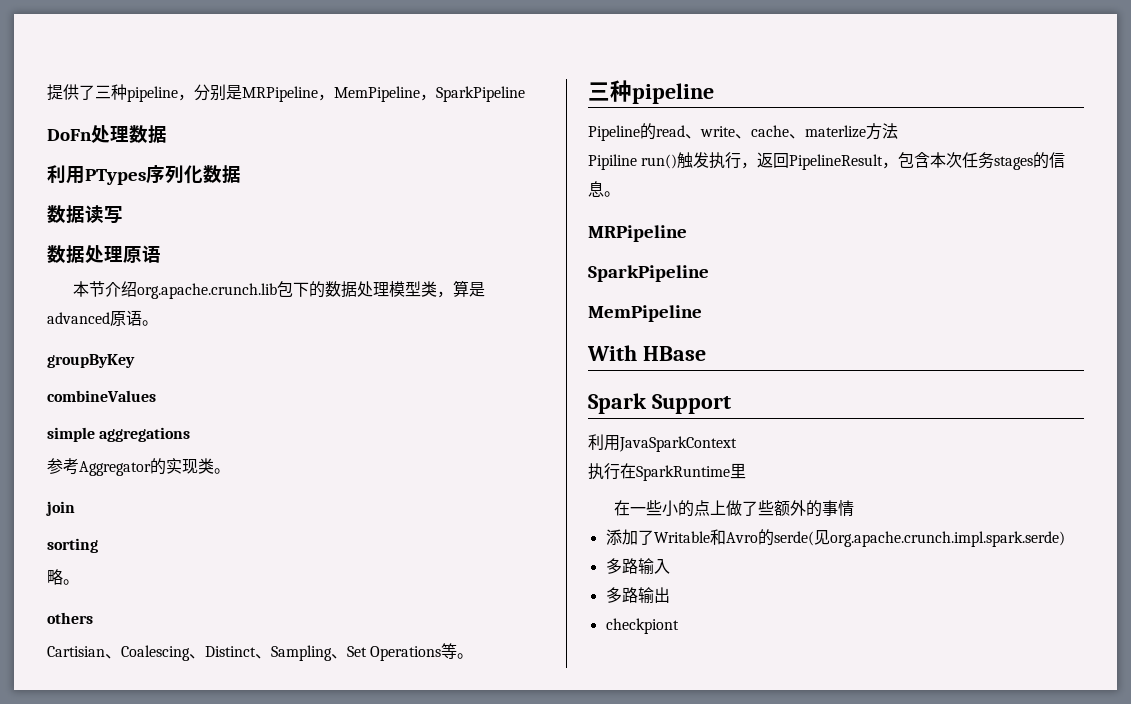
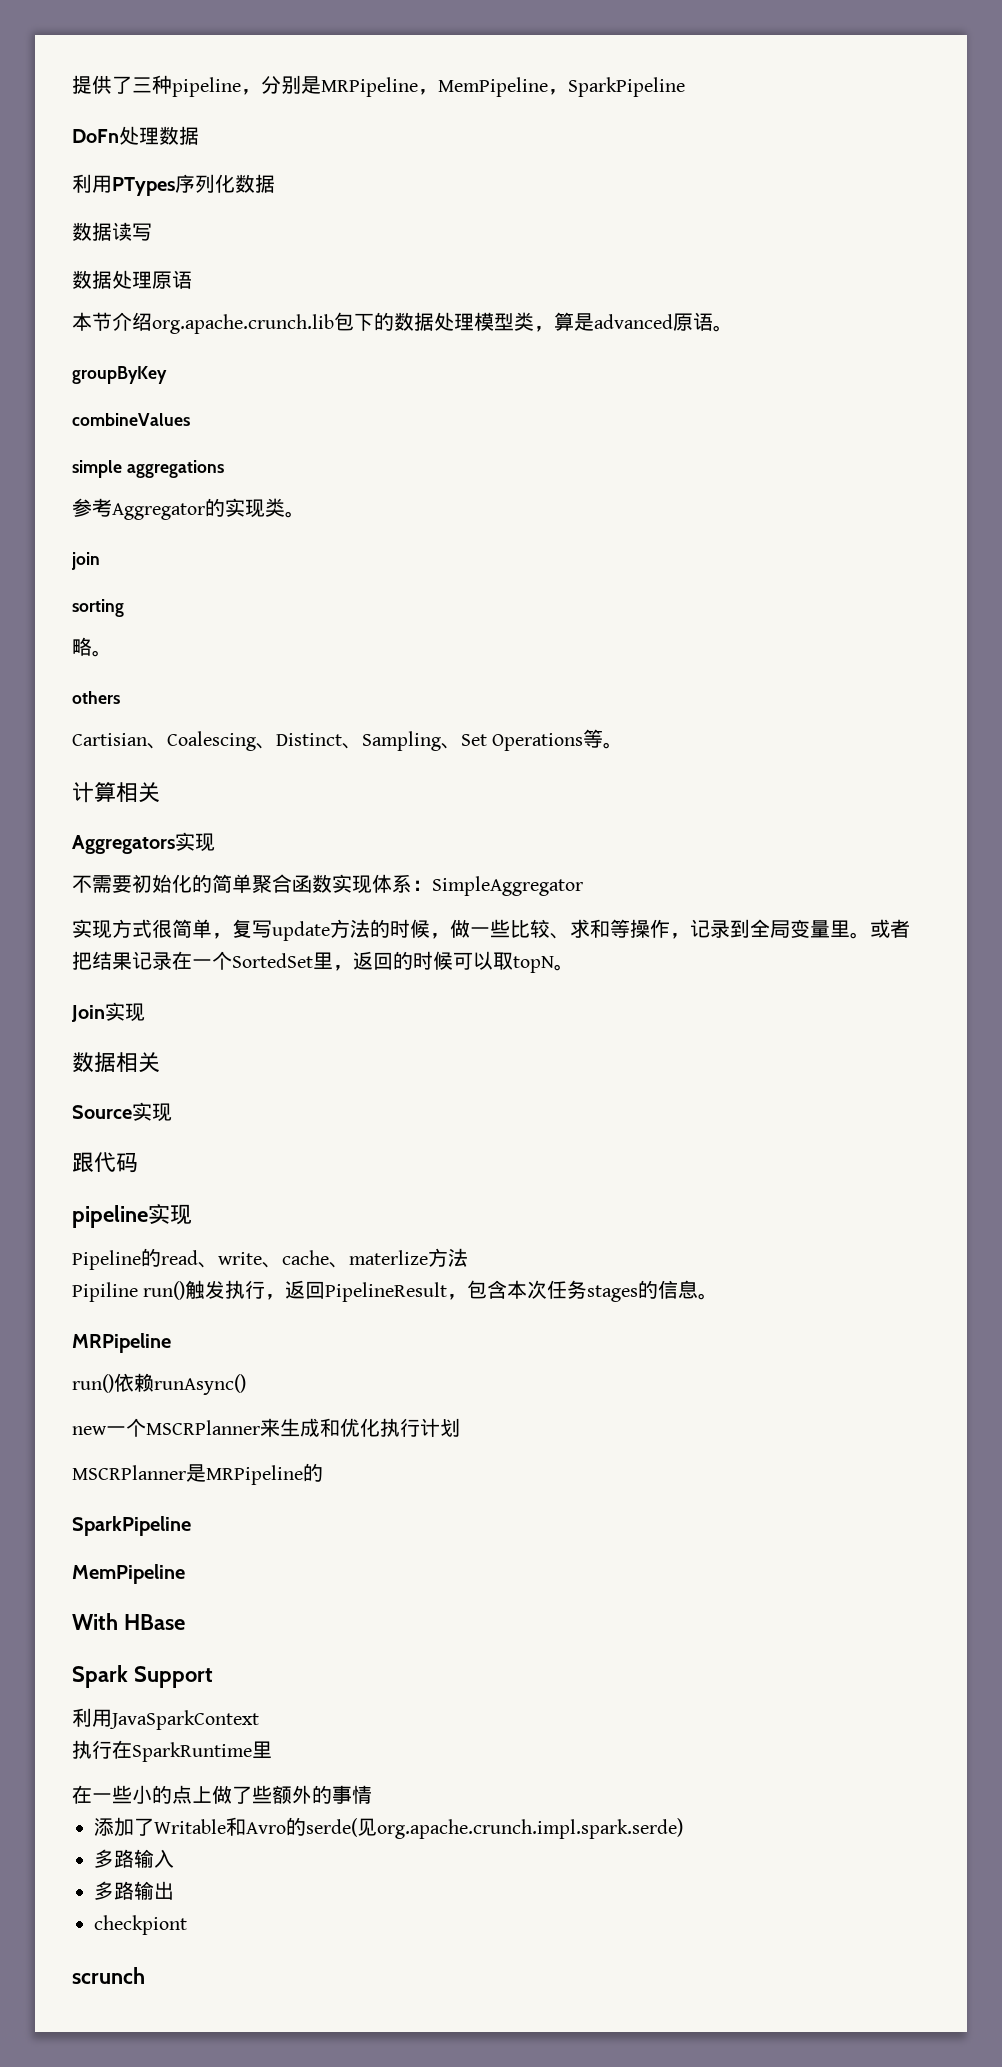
  Cartisian、Coalescing、Distinct、Sampling、Set Operations等。
- 三种pipeline
+ 计算相关
+ Aggregators实现
+ 不需要初始化的简单聚合函数实现体系：SimpleAggregator
+ 实现方式很简单，复写update方法的时候，做一些比较、求和等操作，记录到全局变量里。或者把结果记录在一个SortedSet里，返回的时候可以取topN。
+ Join实现
+ 数据相关
+ Source实现
+ 跟代码
+ pipeline实现
+ run()依赖runAsync()
+ new一个MSCRPlanner来生成和优化执行计划
+ MSCRPlanner是MRPipeline的
+ scrunch

